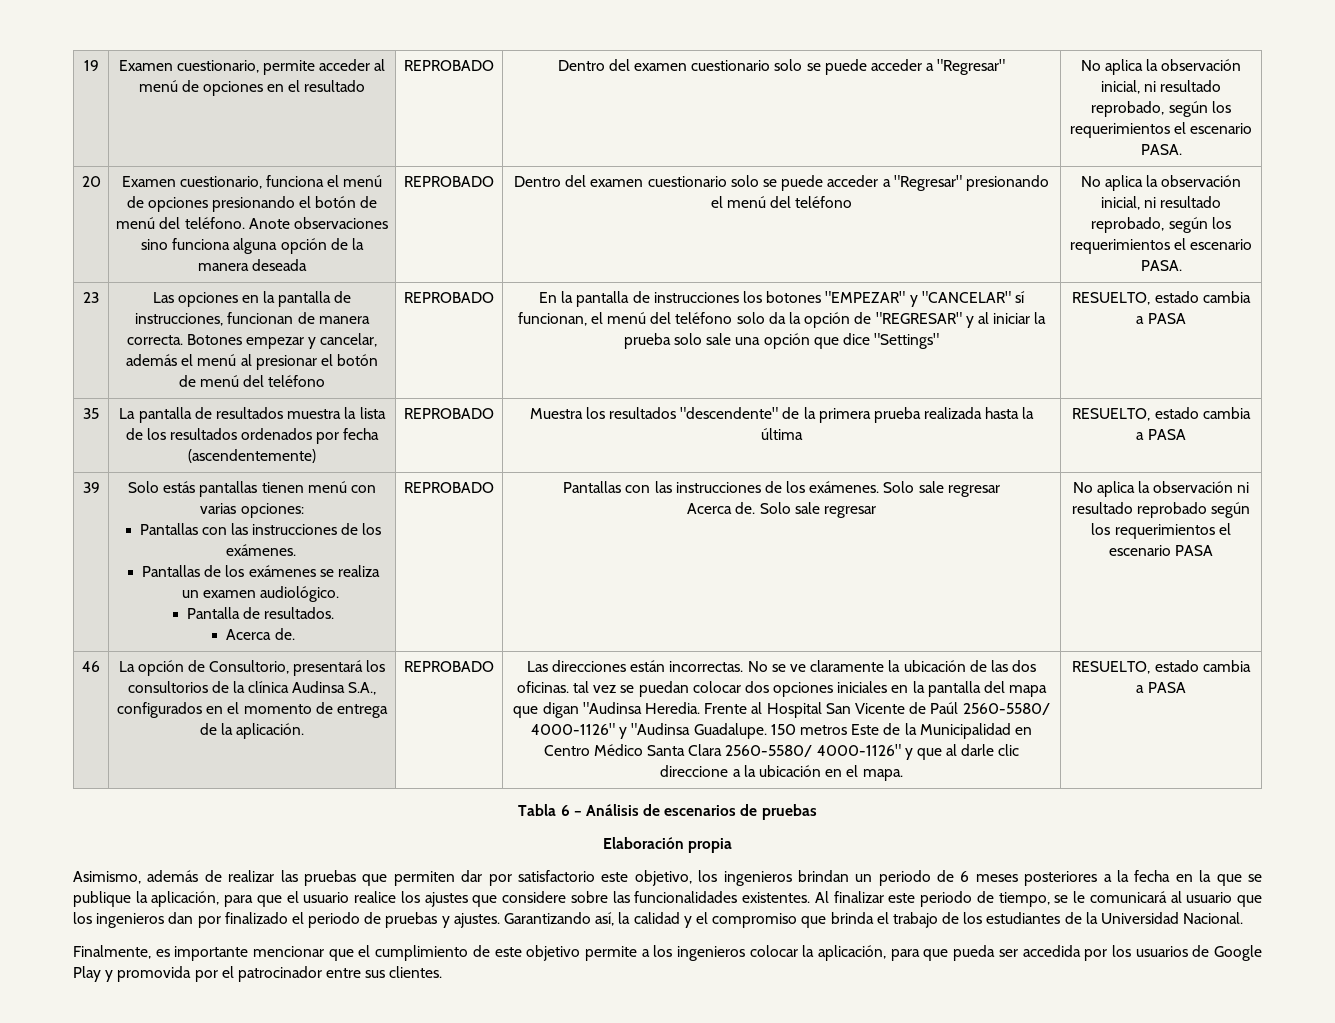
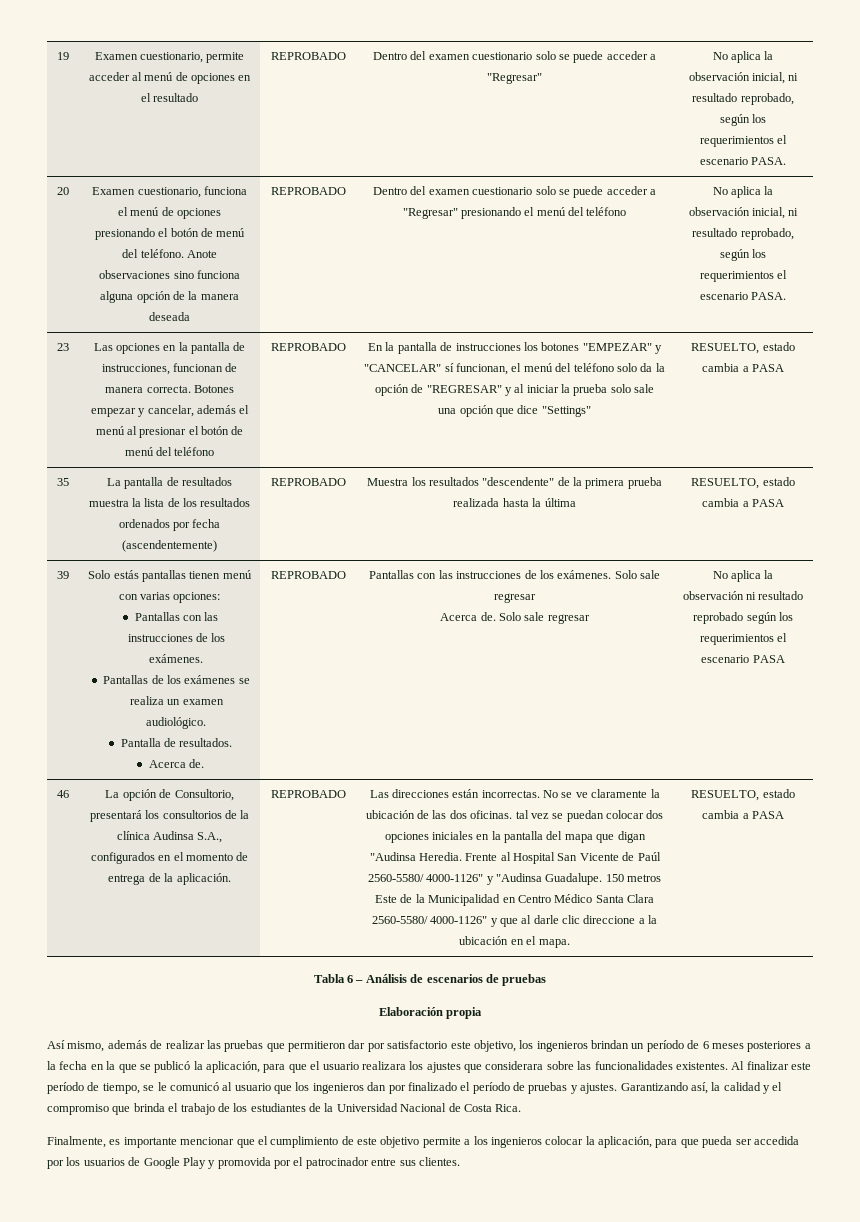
- Asimismo, además de realizar las pruebas que permiten dar por satisfactorio este objetivo, los ingenieros brindan un periodo de 6 meses posteriores a la fecha en la que se publique la aplicación, para que el usuario realice los ajustes que considere sobre las funcionalidades existentes.
+ Así mismo, además de realizar las pruebas que permitieron dar por satisfactorio este objetivo, los ingenieros brindan un período de 6 meses posteriores a la fecha en la que se publicó la aplicación, para que el usuario realizara los ajustes que considerara sobre las funcionalidades existentes.
- Al finalizar este periodo de tiempo, se le comunicará al usuario que los ingenieros dan por finalizado el periodo de pruebas y ajustes.
+ Al finalizar este período de tiempo, se le comunicó al usuario que los ingenieros dan por finalizado el período de pruebas y ajustes.
- Garantizando así, la calidad y el compromiso que brinda el trabajo de los estudiantes de la Universidad Nacional.
+ Garantizando así, la calidad y el compromiso que brinda el trabajo de los estudiantes de la Universidad Nacional de Costa Rica.

